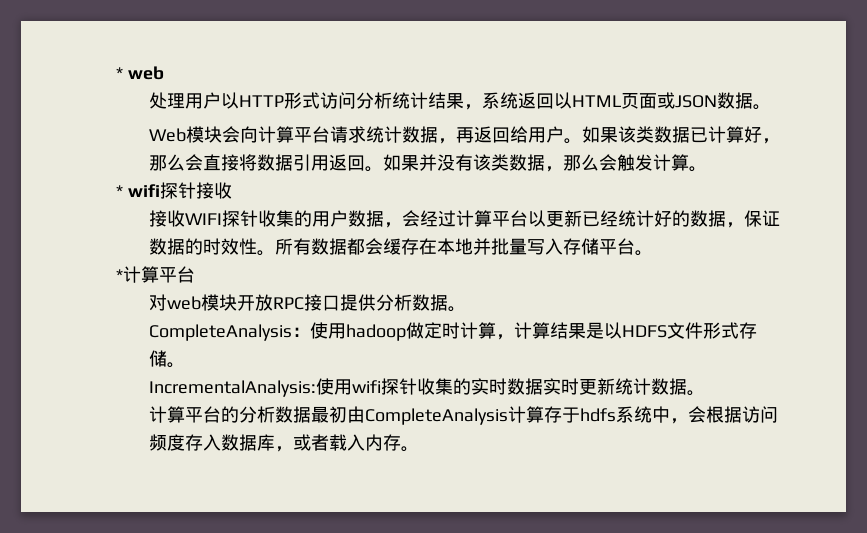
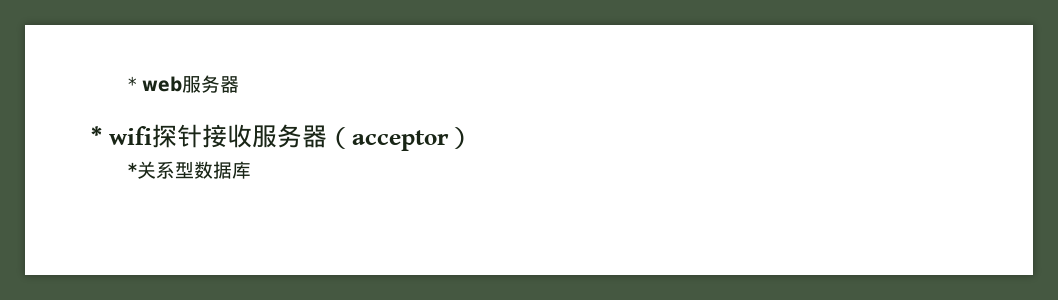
- * web
- 处理用户以HTTP形式访问分析统计结果，系统返回以HTML页面或JSON数据。
- Web模块会向计算平台请求统计数据，再返回给用户。如果该类数据已计算好，那么会直接将数据引用返回。如果并没有该类数据，那么会触发计算。
- * wifi探针接收
- 接收WIFI探针收集的用户数据，会经过计算平台以更新已经统计好的数据，保证数据的时效性。所有数据都会缓存在本地并批量写入存储平台。
- *计算平台
- 对web模块开放RPC接口提供分析数据。
- CompleteAnalysis：使用hadoop做定时计算，计算结果是以HDFS文件形式存储。
- IncrementalAnalysis:使用wifi探针收集的实时数据实时更新统计数据。
- 计算平台的分析数据最初由CompleteAnalysis计算存于hdfs系统中，会根据访问频度存入数据库，或者载入内存。
+ * web服务器
+ * wifi探针接收服务器（acceptor）
+ *关系型数据库

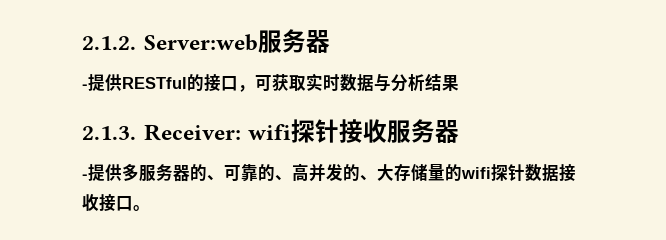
- * web服务器
- * wifi探针接收服务器（acceptor）
- *关系型数据库
+ 2.1.2. Server:web服务器
+ -提供RESTful的接口，可获取实时数据与分析结果
+ 2.1.3. Receiver: wifi探针接收服务器
+ -提供多服务器的、可靠的、高并发的、大存储量的wifi探针数据接收接口。

